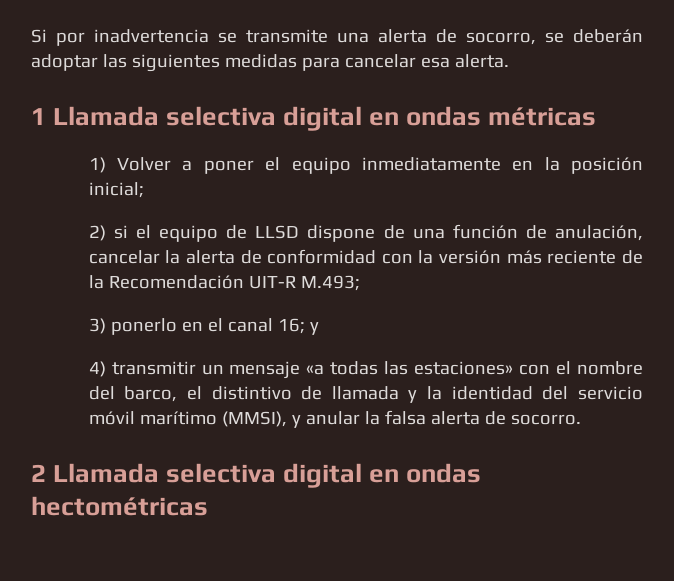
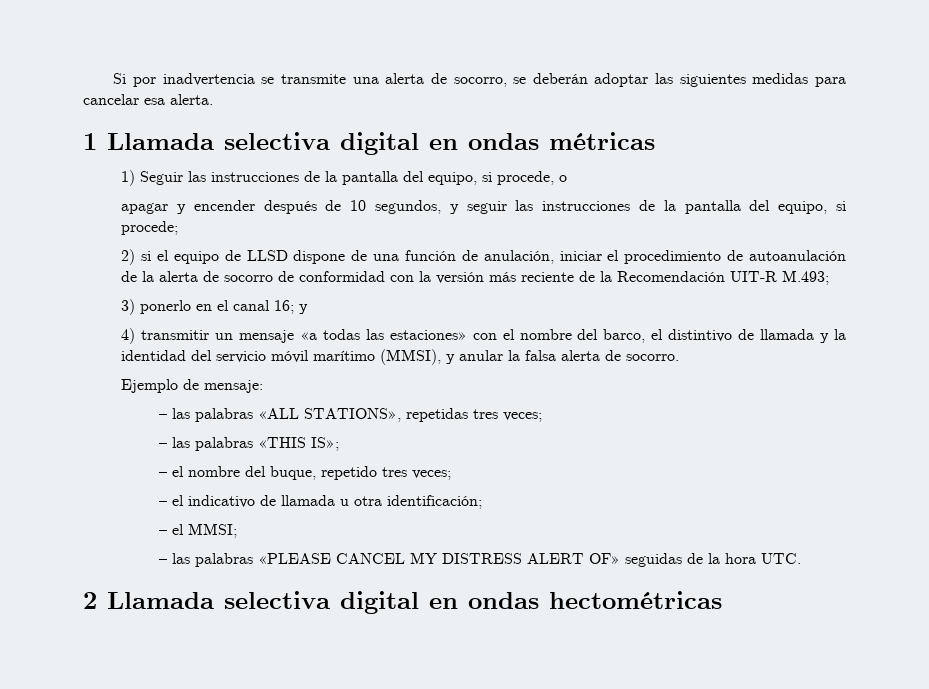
- 1) Volver a poner el equipo inmediatamente en la posición inicial;
+ 1) Seguir las instrucciones de la pantalla del equipo, si procede, o
+ apagar y encender después de 10 segundos, y seguir las instrucciones de la pantalla del equipo, si procede;
- 2) si el equipo de LLSD dispone de una función de anulación, cancelar la alerta de conformidad con la versión más reciente de la Recomendación UIT-R M.493;
+ 2) si el equipo de LLSD dispone de una función de anulación, iniciar el procedimiento de autoanulación de la alerta de socorro de conformidad con la versión más reciente de la Recomendación UIT-R M.493;
+ Ejemplo de mensaje:
+ – las palabras «ALL STATIONS», repetidas tres veces;
+ – las palabras «THIS IS»;
+ – el nombre del buque, repetido tres veces;
+ – el indicativo de llamada u otra identificación;
+ – el MMSI;
+ – las palabras «PLEASE CANCEL MY DISTRESS ALERT OF» seguidas de la hora UTC.

